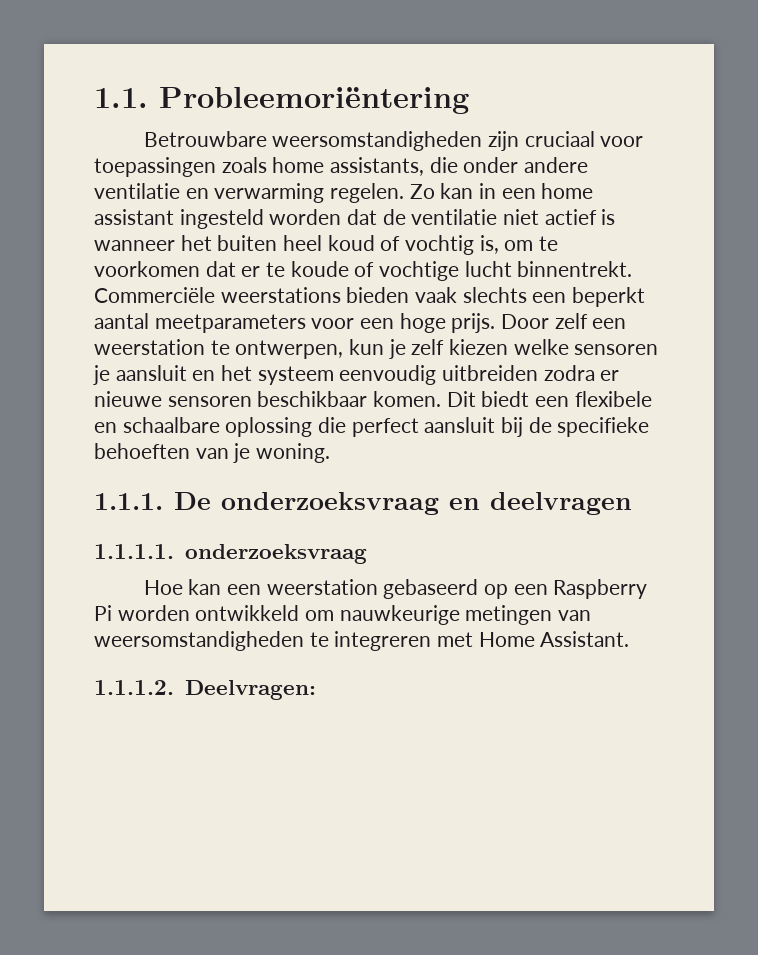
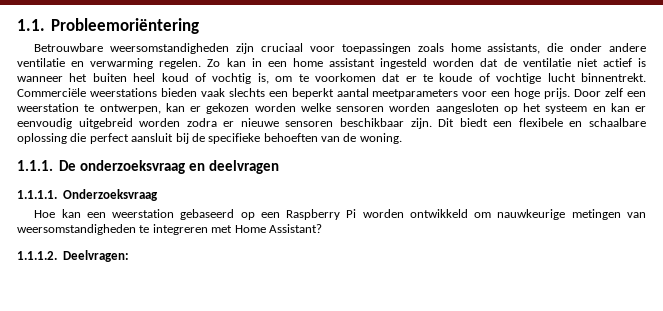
- Door zelf een weerstation te ontwerpen, kun je zelf kiezen welke sensoren je aansluit en het systeem eenvoudig uitbreiden zodra er nieuwe sensoren beschikbaar komen.
+ Door zelf een weerstation te ontwerpen, kan er gekozen worden welke sensoren worden aangesloten op het systeem en kan er eenvoudig uitgebreid worden zodra er nieuwe sensoren beschikbaar zijn.
- Dit biedt een flexibele en schaalbare oplossing die perfect aansluit bij de specifieke behoeften van je woning.
+ Dit biedt een flexibele en schaalbare oplossing die perfect aansluit bij de specifieke behoeften van de woning.
- 1.1.1.1. onderzoeksvraag
+ 1.1.1.1. Onderzoeksvraag
- Hoe kan een weerstation gebaseerd op een Raspberry Pi worden ontwikkeld om nauwkeurige metingen van weersomstandigheden te integreren met Home Assistant.
+ Hoe kan een weerstation gebaseerd op een Raspberry Pi worden ontwikkeld om nauwkeurige metingen van weersomstandigheden te integreren met Home Assistant?

